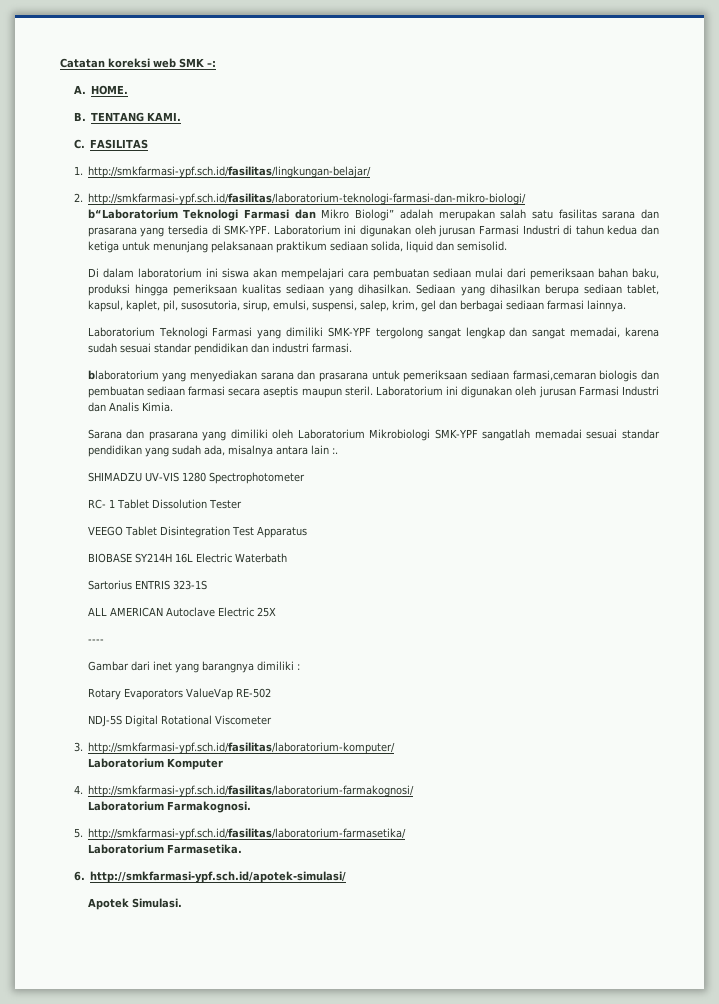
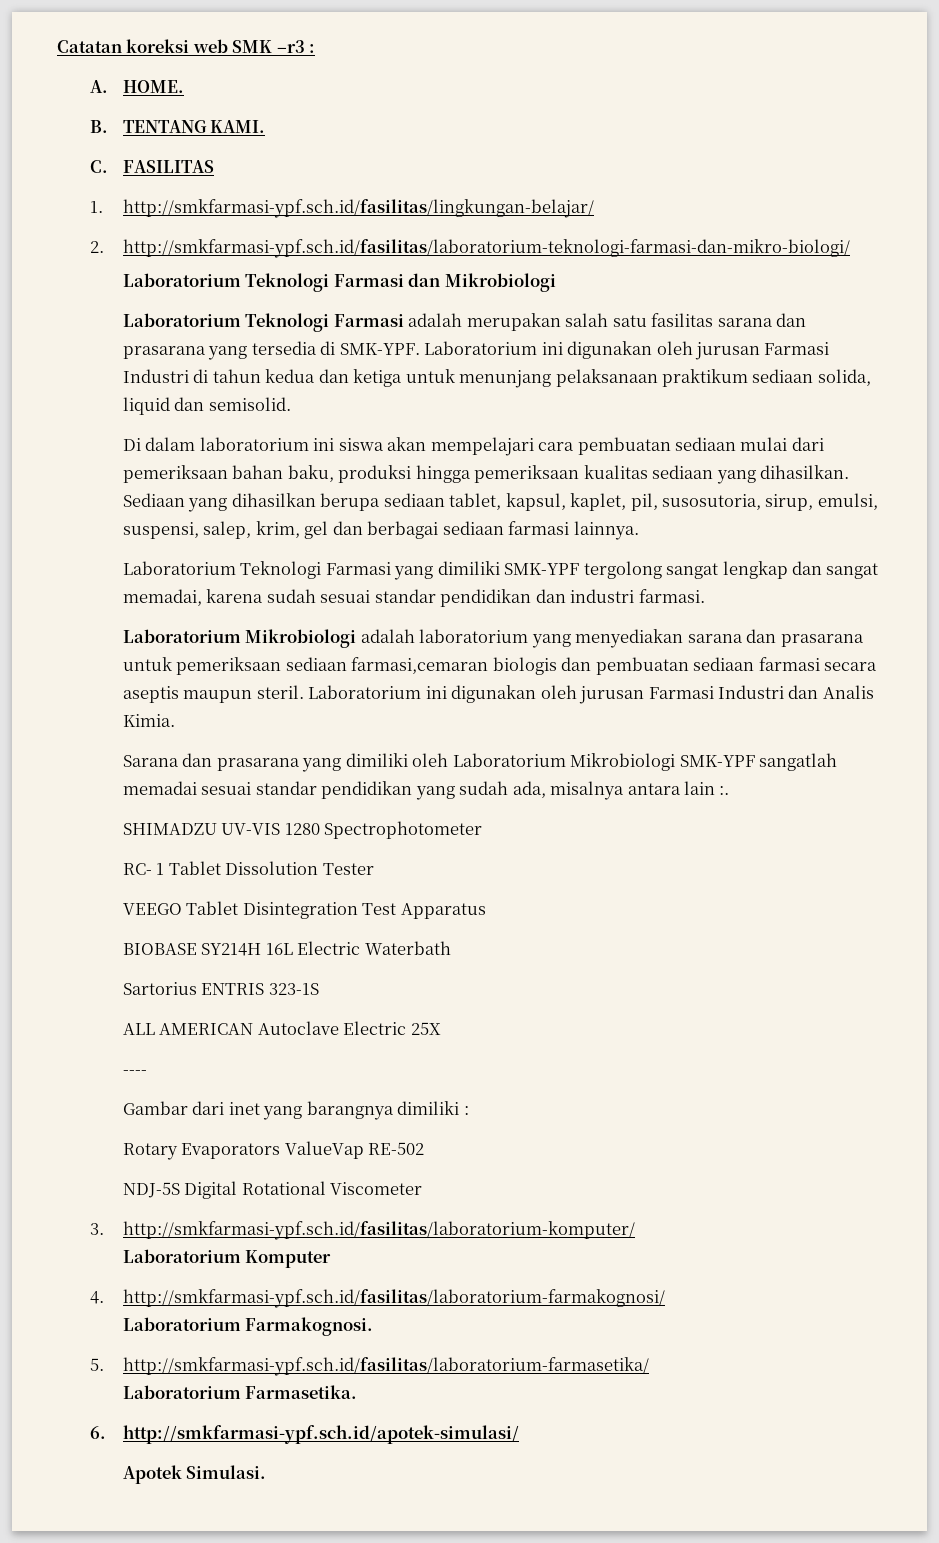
- Catatan koreksi web SMK –:
+ Catatan koreksi web SMK –r3 :
- b“Laboratorium Teknologi Farmasi dan Mikro Biologi” adalah merupakan salah satu fasilitas sarana dan prasarana yang tersedia di SMK-YPF.
+ Laboratorium Teknologi Farmasi dan Mikrobiologi
+ Laboratorium Teknologi Farmasi adalah merupakan salah satu fasilitas sarana dan prasarana yang tersedia di SMK-YPF.
- blaboratorium yang menyediakan sarana dan prasarana untuk pemeriksaan sediaan farmasi,cemaran biologis dan pembuatan sediaan farmasi secara aseptis maupun steril.
+ Laboratorium Mikrobiologi adalah laboratorium yang menyediakan sarana dan prasarana untuk pemeriksaan sediaan farmasi,cemaran biologis dan pembuatan sediaan farmasi secara aseptis maupun steril.

